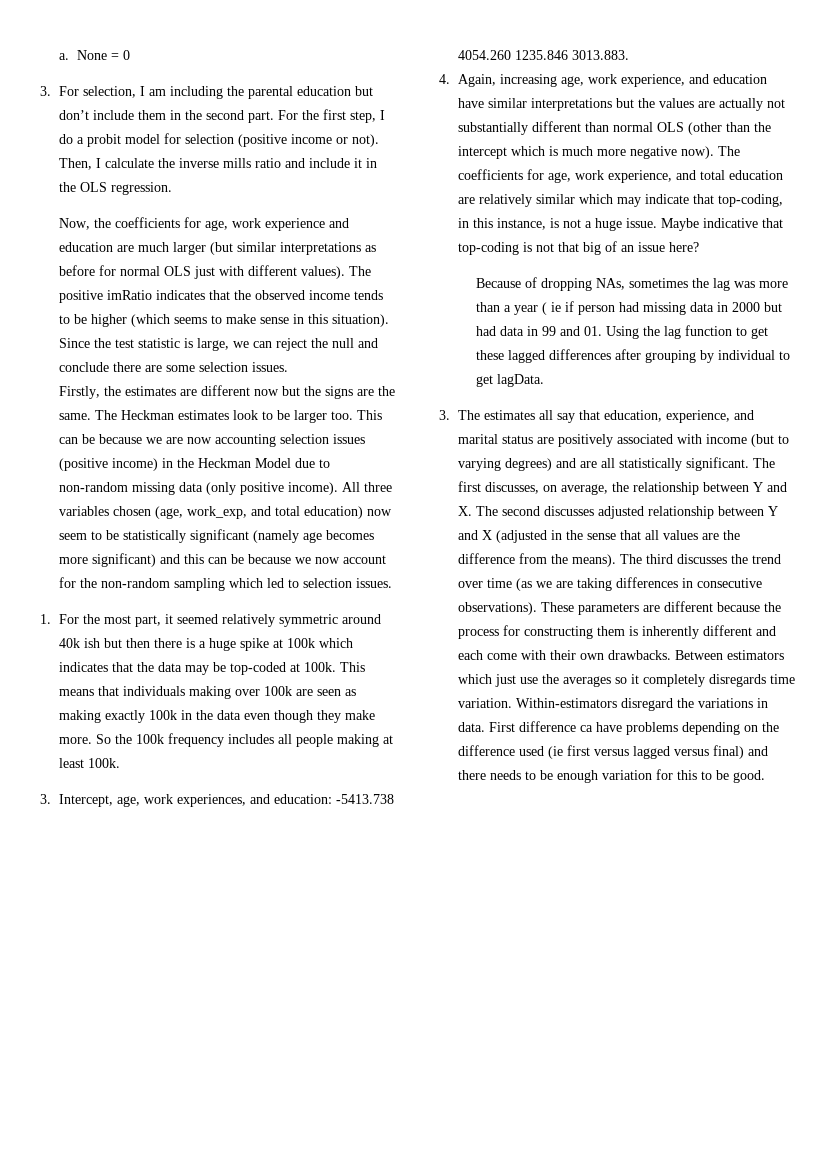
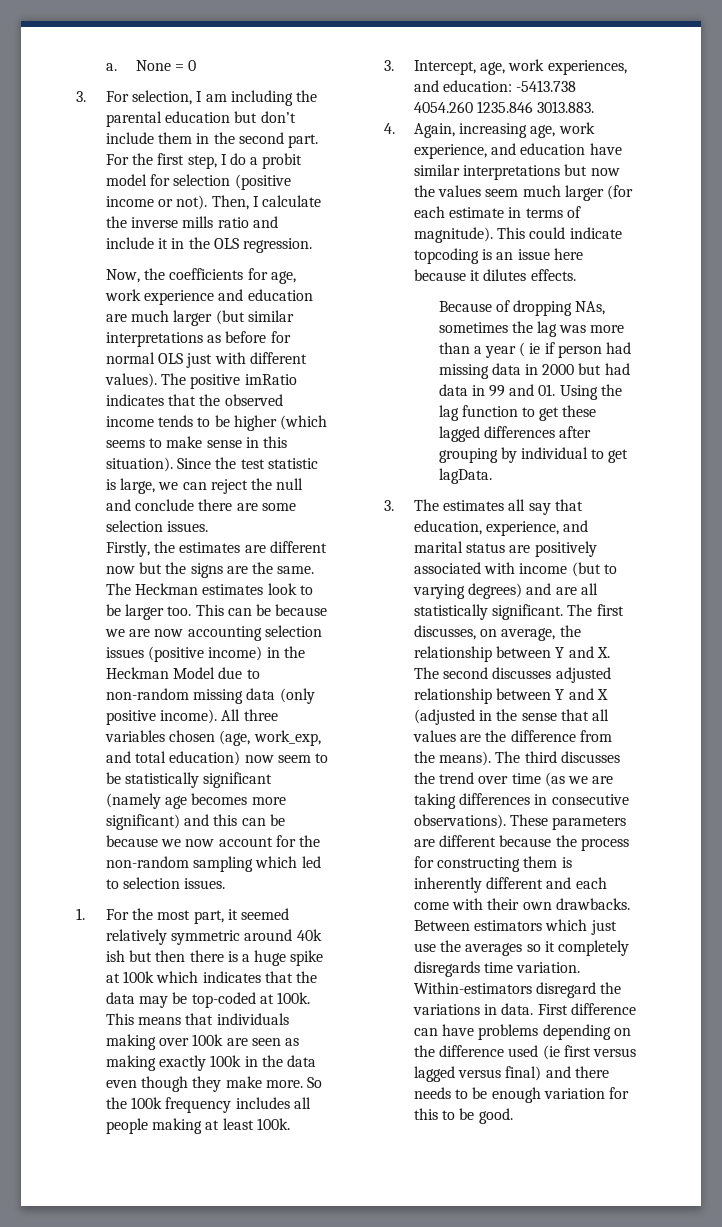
- 4. Again, increasing age, work experience, and education have similar interpretations but the values are actually not substantially different than normal OLS (other than the intercept which is much more negative now). The coefficients for age, work experience, and total education are relatively similar which may indicate that top-coding, in this instance, is not a huge issue. Maybe indicative that top-coding is not that big of an issue here?
+ 4. Again, increasing age, work experience, and education have similar interpretations but now the values seem much larger (for each estimate in terms of magnitude). This could indicate topcoding is an issue here because it dilutes effects.
- First difference ca have problems depending on the difference used (ie first versus lagged versus final) and there needs to be enough variation for this to be good.
+ First difference can have problems depending on the difference used (ie first versus lagged versus final) and there needs to be enough variation for this to be good.

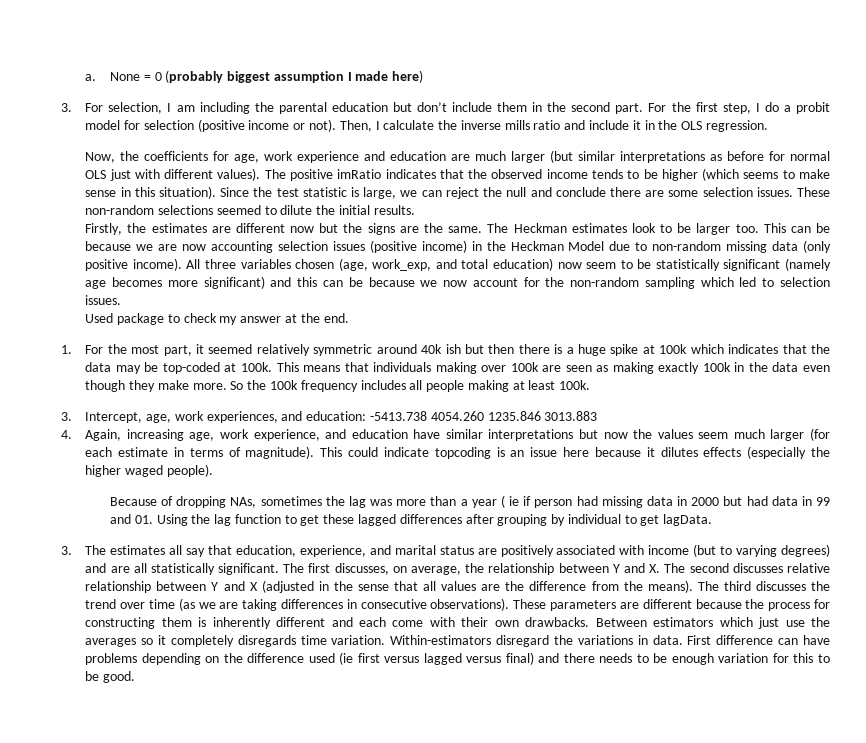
- None = 0
+ None = 0 (probably biggest assumption I made here)
+ These non-random selections seemed to dilute the initial results.
+ Used package to check my answer at the end.
- 3. Intercept, age, work experiences, and education: -5413.738 4054.260 1235.846 3013.883.
+ 3. Intercept, age, work experiences, and education: -5413.738 4054.260 1235.846 3013.883
- This could indicate topcoding is an issue here because it dilutes effects.
+ This could indicate topcoding is an issue here because it dilutes effects (especially the higher waged people).
- The first discusses, on average, the relationship between Y and X. The second discusses adjusted relationship between Y and X (adjusted in the sense that all values are the difference from the means).
+ The first discusses, on average, the relationship between Y and X. The second discusses relative relationship between Y and X (adjusted in the sense that all values are the difference from the means).

